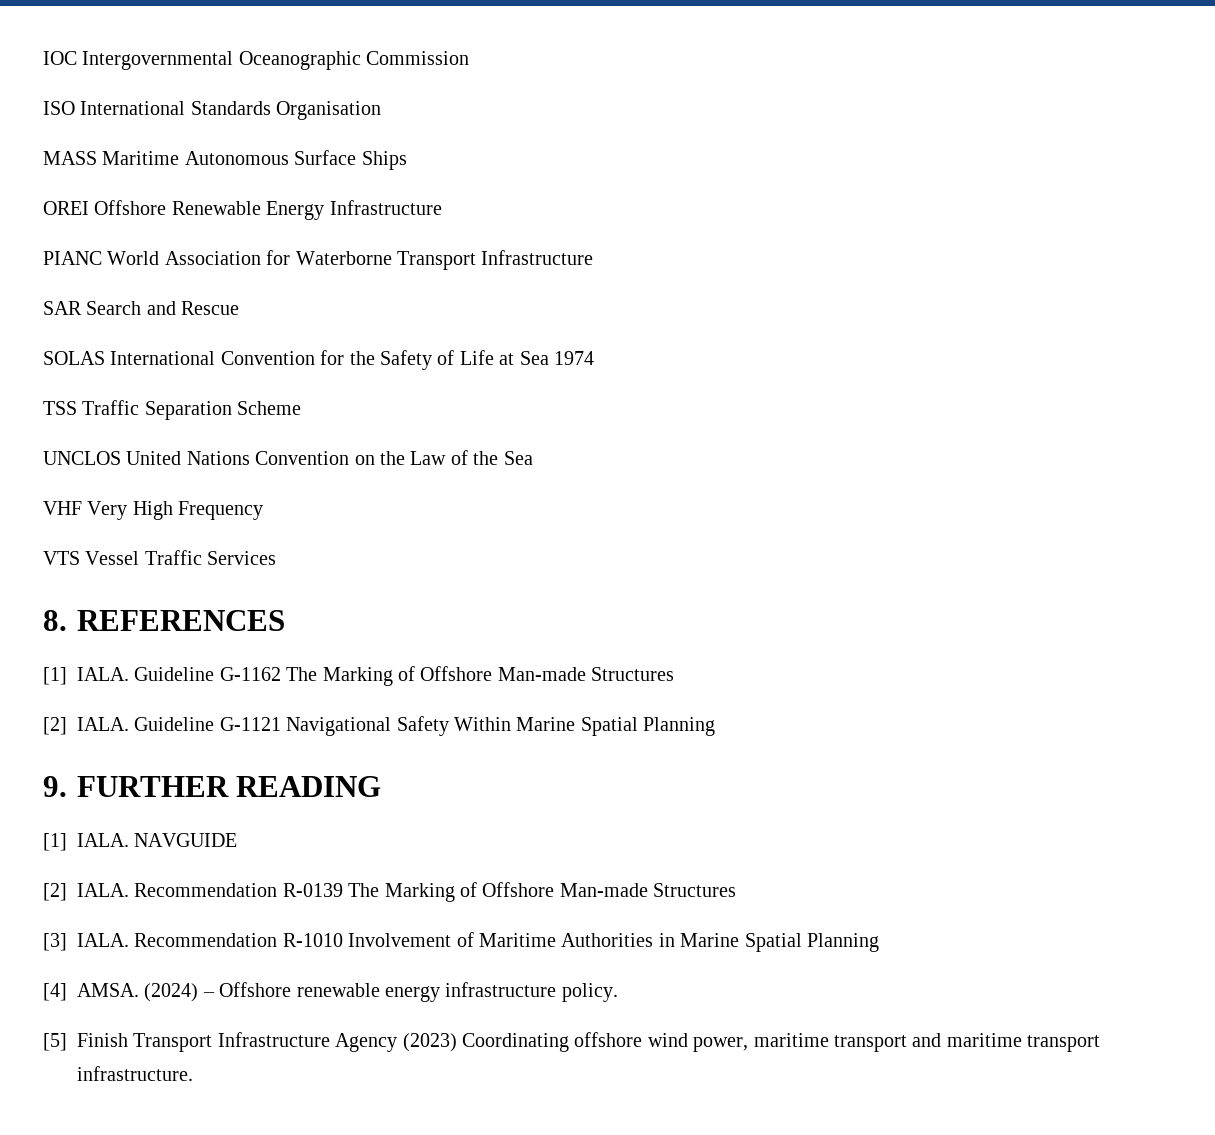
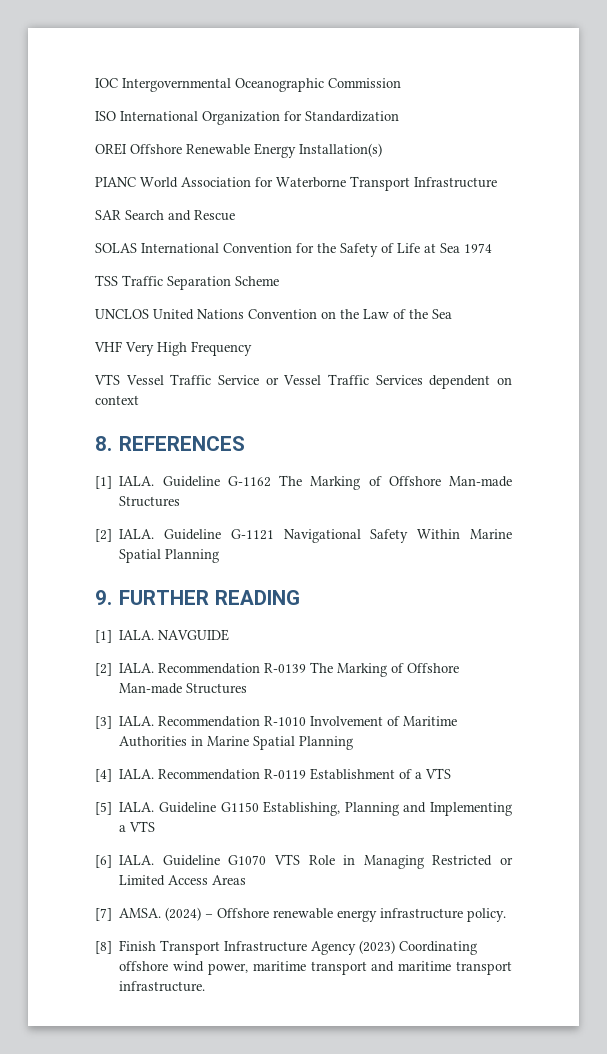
- ISO International Standards Organisation
- MASS Maritime Autonomous Surface Ships
+ ISO International Organization for Standardization
- OREI Offshore Renewable Energy Infrastructure
+ OREI Offshore Renewable Energy Installation(s)
- VTS Vessel Traffic Services
+ VTS Vessel Traffic Service or Vessel Traffic Services dependent on context
- [4] AMSA.
+ [4] IALA. Recommendation R-0119 Establishment of a VTS
+ [5] IALA. Guideline G1150 Establishing, Planning and Implementing a VTS
+ [6] IALA. Guideline G1070 VTS Role in Managing Restricted or Limited Access Areas
+ [7] AMSA.
- [5] Finish Transport Infrastructure Agency (2023) Coordinating offshore wind power, maritime transport and maritime transport infrastructure.
+ [8] Finish Transport Infrastructure Agency (2023) Coordinating offshore wind power, maritime transport and maritime transport infrastructure.

